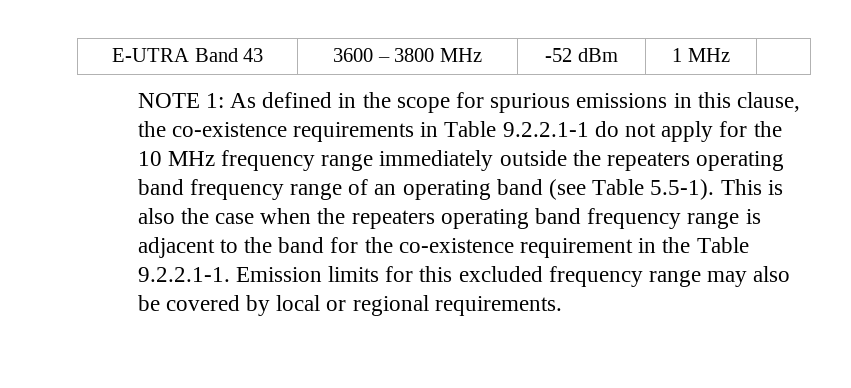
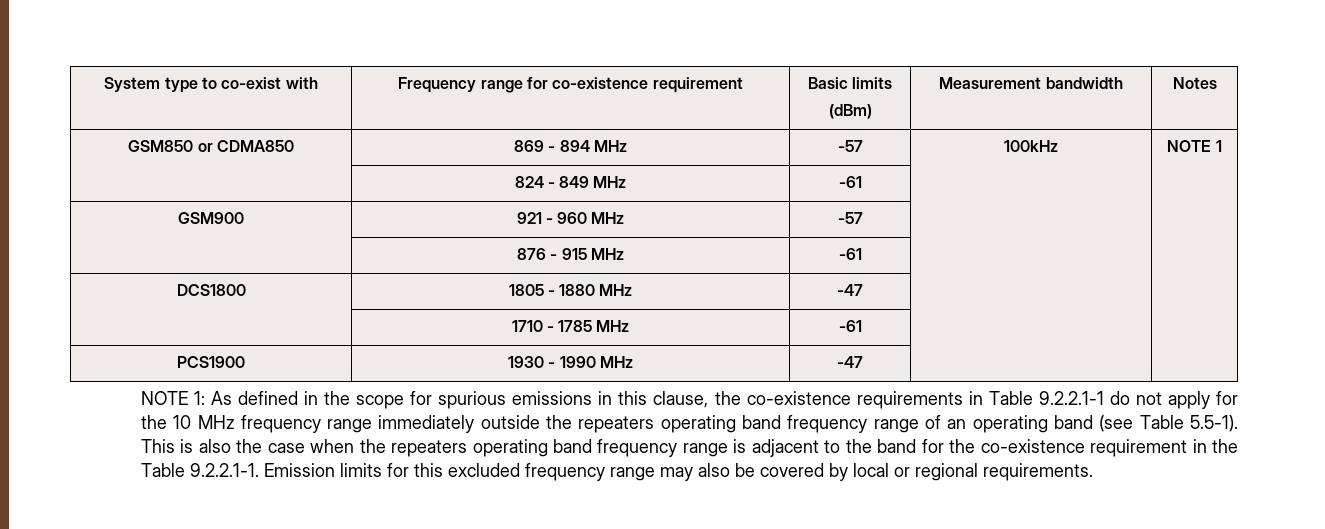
- E-UTRA Band 43 | 3600 – 3800 MHz | -52 dBm | 1 MHz |
+ System type to co-exist with | Frequency range for co-existence requirement | Basic limits
+ (dBm) | Measurement bandwidth | Notes
+ GSM850 or CDMA850 | 869 - 894 MHz | -57 | 100kHz | NOTE 1
+ | 824 - 849 MHz | -61 | |
+ GSM900 | 921 - 960 MHz | -57 | |
+ | 876 - 915 MHz | -61 | |
+ DCS1800 | 1805 - 1880 MHz | -47 | |
+ | 1710 - 1785 MHz | -61 | |
+ PCS1900 | 1930 - 1990 MHz | -47 | |

